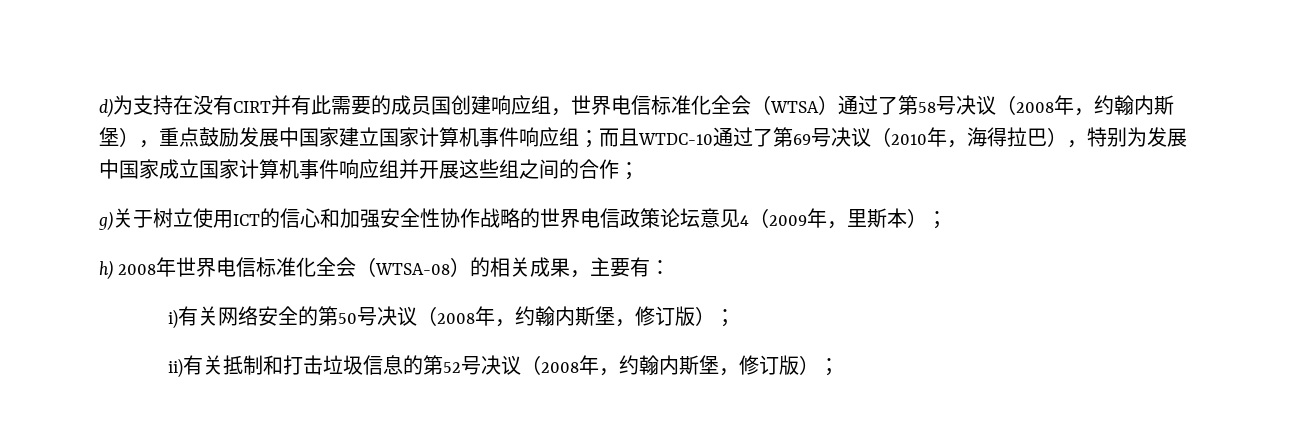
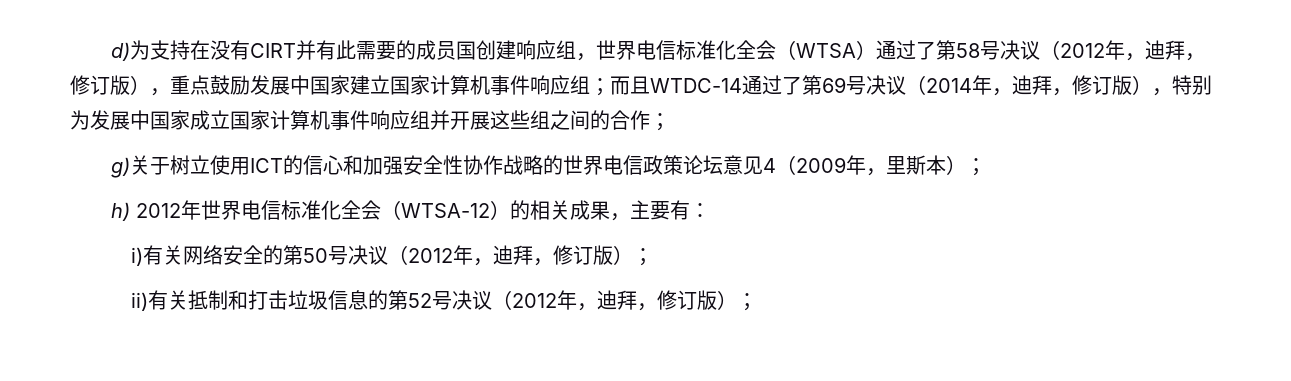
- d)为支持在没有CIRT并有此需要的成员国创建响应组，世界电信标准化全会（WTSA）通过了第58号决议（2008年，约翰内斯堡），重点鼓励发展中国家建立国家计算机事件响应组；而且WTDC-10通过了第69号决议（2010年，海得拉巴），特别为发展中国家成立国家计算机事件响应组并开展这些组之间的合作；
+ d)为支持在没有CIRT并有此需要的成员国创建响应组，世界电信标准化全会（WTSA）通过了第58号决议（2012年，迪拜，修订版），重点鼓励发展中国家建立国家计算机事件响应组；而且WTDC-14通过了第69号决议（2014年，迪拜，修订版），特别为发展中国家成立国家计算机事件响应组并开展这些组之间的合作；
- h) 2008年世界电信标准化全会（WTSA-08）的相关成果，主要有：
+ h) 2012年世界电信标准化全会（WTSA-12）的相关成果，主要有：
- i)有关网络安全的第50号决议（2008年，约翰内斯堡，修订版）；
+ i)有关网络安全的第50号决议（2012年，迪拜，修订版）；
- ii)有关抵制和打击垃圾信息的第52号决议（2008年，约翰内斯堡，修订版）；
+ ii)有关抵制和打击垃圾信息的第52号决议（2012年，迪拜，修订版）；

